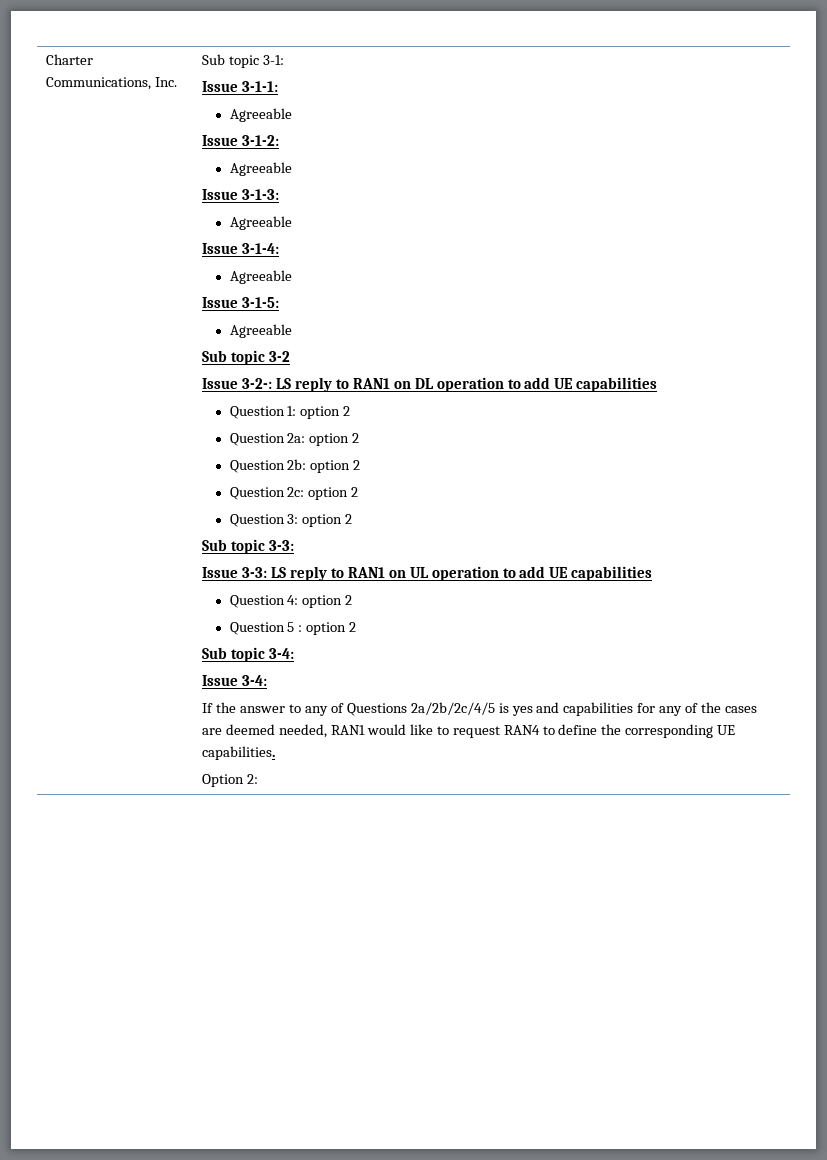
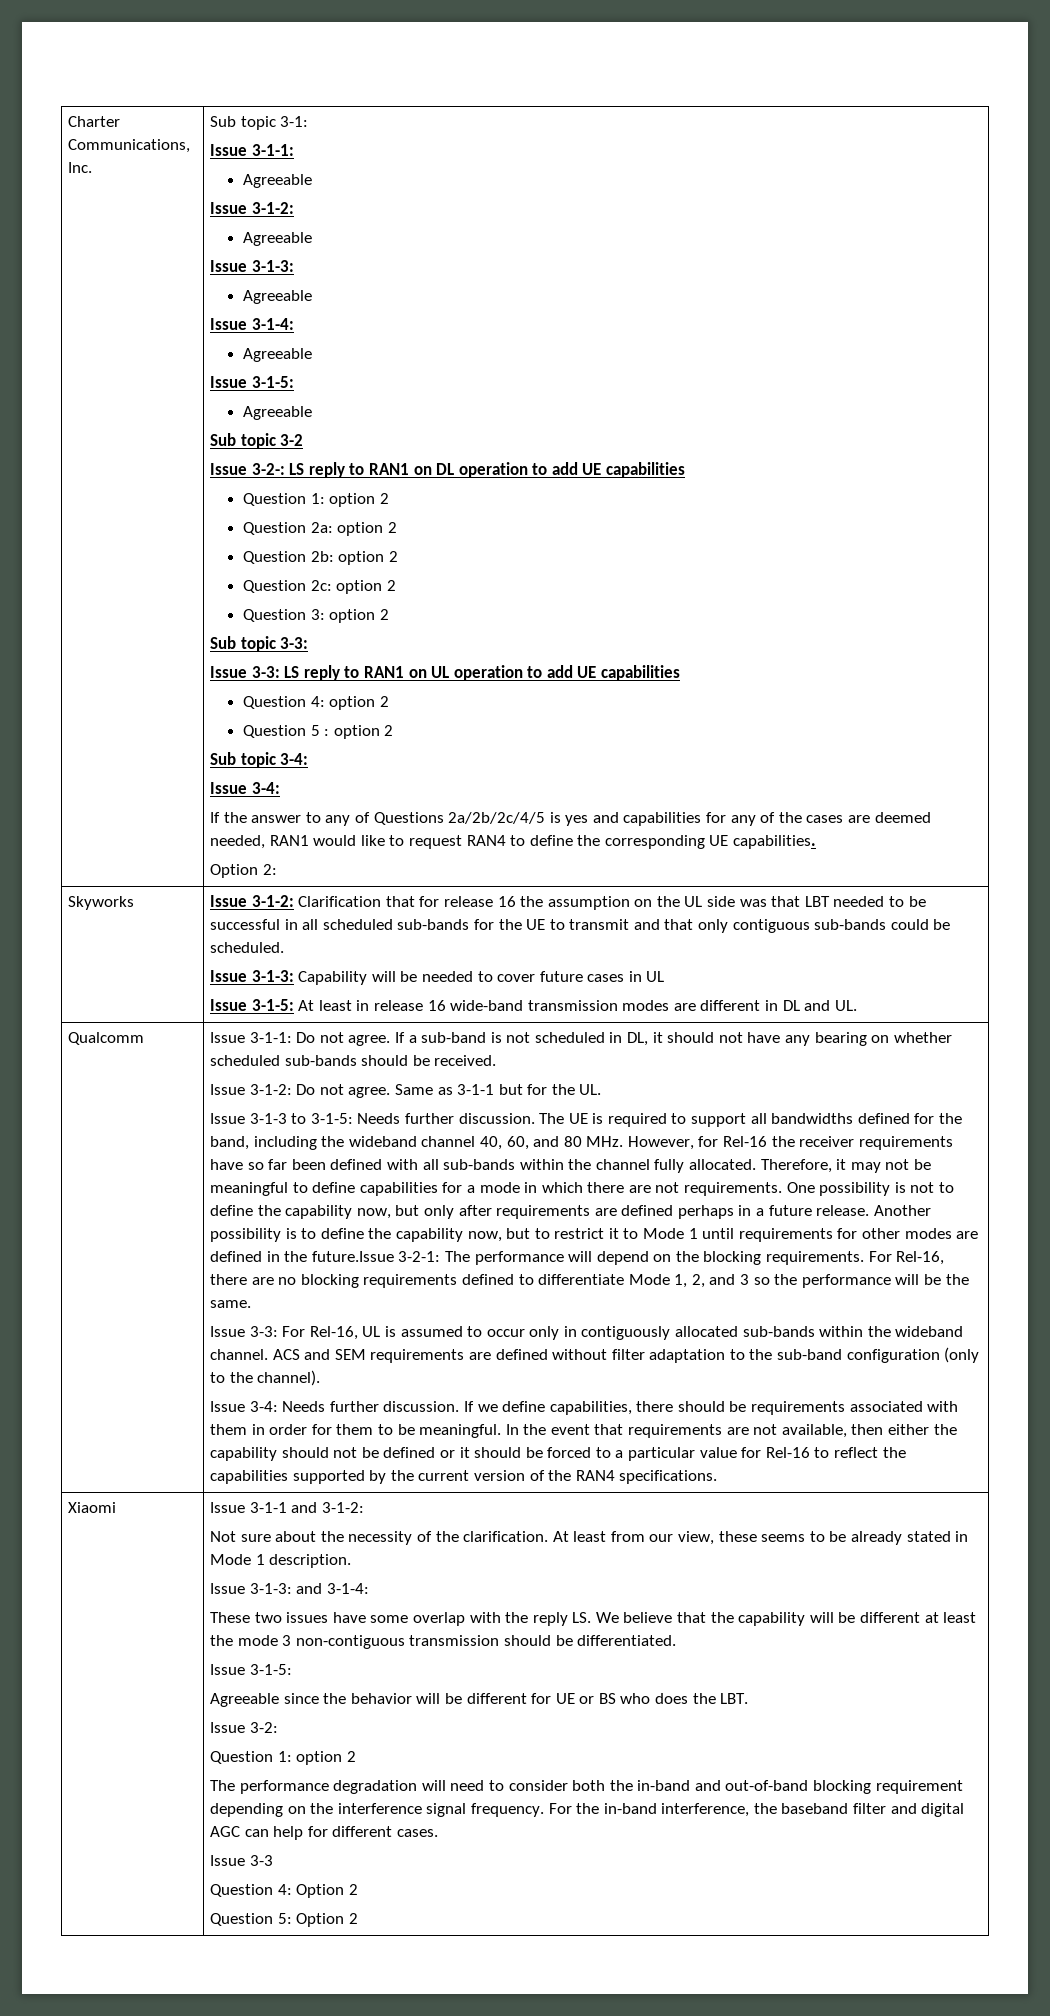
+ Skyworks | Issue 3-1-2: Clarification that for release 16 the assumption on the UL side was that LBT needed to be successful in all scheduled sub-bands for the UE to transmit and that only contiguous sub-bands could be scheduled.
+ Issue 3-1-3: Capability will be needed to cover future cases in UL
+ Issue 3-1-5: At least in release 16 wide-band transmission modes are different in DL and UL.
+ Qualcomm | Issue 3-1-1: Do not agree. If a sub-band is not scheduled in DL, it should not have any bearing on whether scheduled sub-bands should be received.
+ Issue 3-1-2: Do not agree. Same as 3-1-1 but for the UL.
+ Issue 3-1-3 to 3-1-5: Needs further discussion. The UE is required to support all bandwidths defined for the band, including the wideband channel 40, 60, and 80 MHz. However, for Rel-16 the receiver requirements have so far been defined with all sub-bands within the channel fully allocated. Therefore, it may not be meaningful to define capabilities for a mode in which there are not requirements. One possibility is not to define the capability now, but only after requirements are defined perhaps in a future release. Another possibility is to define the capability now, but to restrict it to Mode 1 until requirements for other modes are defined in the future.Issue 3-2-1: The performance will depend on the blocking requirements. For Rel-16, there are no blocking requirements defined to differentiate Mode 1, 2, and 3 so the performance will be the same.
+ Issue 3-3: For Rel-16, UL is assumed to occur only in contiguously allocated sub-bands within the wideband channel. ACS and SEM requirements are defined without filter adaptation to the sub-band configuration (only to the channel).
+ Issue 3-4: Needs further discussion. If we define capabilities, there should be requirements associated with them in order for them to be meaningful. In the event that requirements are not available, then either the capability should not be defined or it should be forced to a particular value for Rel-16 to reflect the capabilities supported by the current version of the RAN4 specifications.
+ Xiaomi | Issue 3-1-1 and 3-1-2:
+ Not sure about the necessity of the clarification. At least from our view, these seems to be already stated in Mode 1 description.
+ Issue 3-1-3: and 3-1-4:
+ These two issues have some overlap with the reply LS. We believe that the capability will be different at least the mode 3 non-contiguous transmission should be differentiated.
+ Issue 3-1-5:
+ Agreeable since the behavior will be different for UE or BS who does the LBT.
+ Issue 3-2:
+ Question 1: option 2
+ The performance degradation will need to consider both the in-band and out-of-band blocking requirement depending on the interference signal frequency. For the in-band interference, the baseband filter and digital AGC can help for different cases.
+ Issue 3-3
+ Question 4: Option 2
+ Question 5: Option 2

